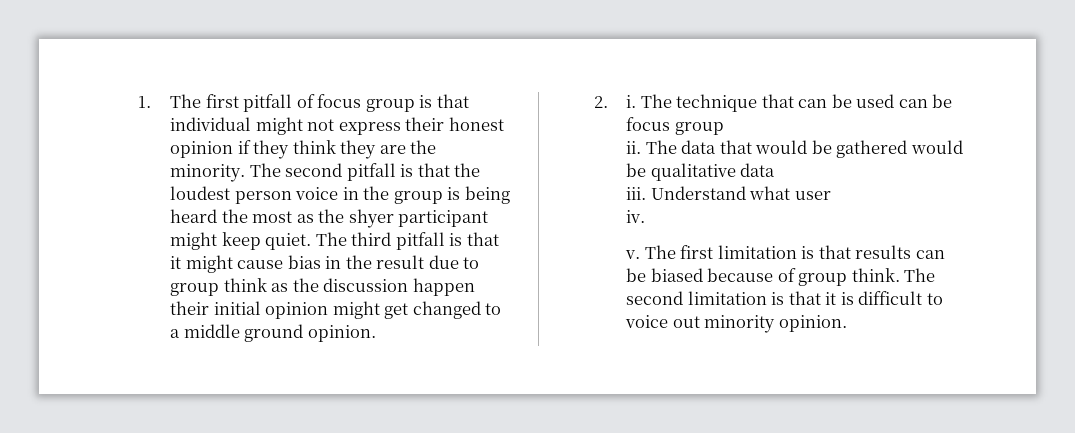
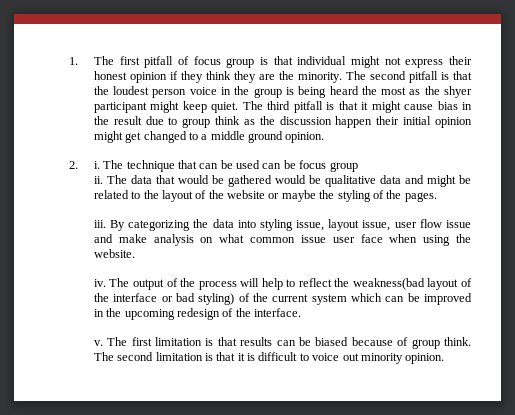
- The data that would be gathered would be qualitative data
- iii. Understand what user
- iv.
+ The data that would be gathered would be qualitative data and might be related to the layout of the website or maybe the styling of the pages.
+ iii. By categorizing the data into styling issue, layout issue, user flow issue and make analysis on what common issue user face when using the website.
+ iv. The output of the process will help to reflect the weakness(bad layout of the interface or bad styling) of the current system which can be improved in the upcoming redesign of the interface.

